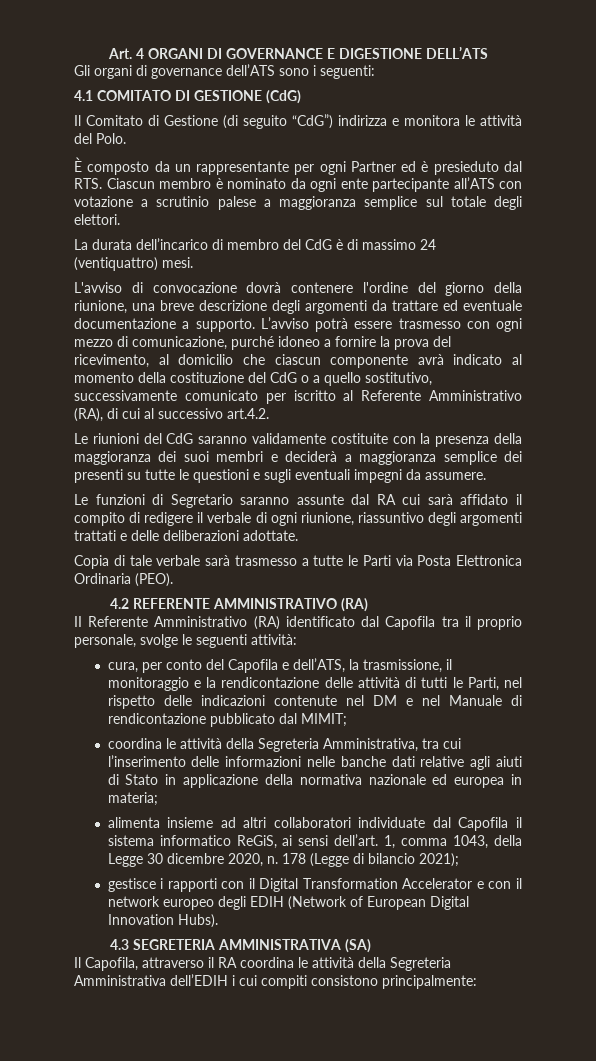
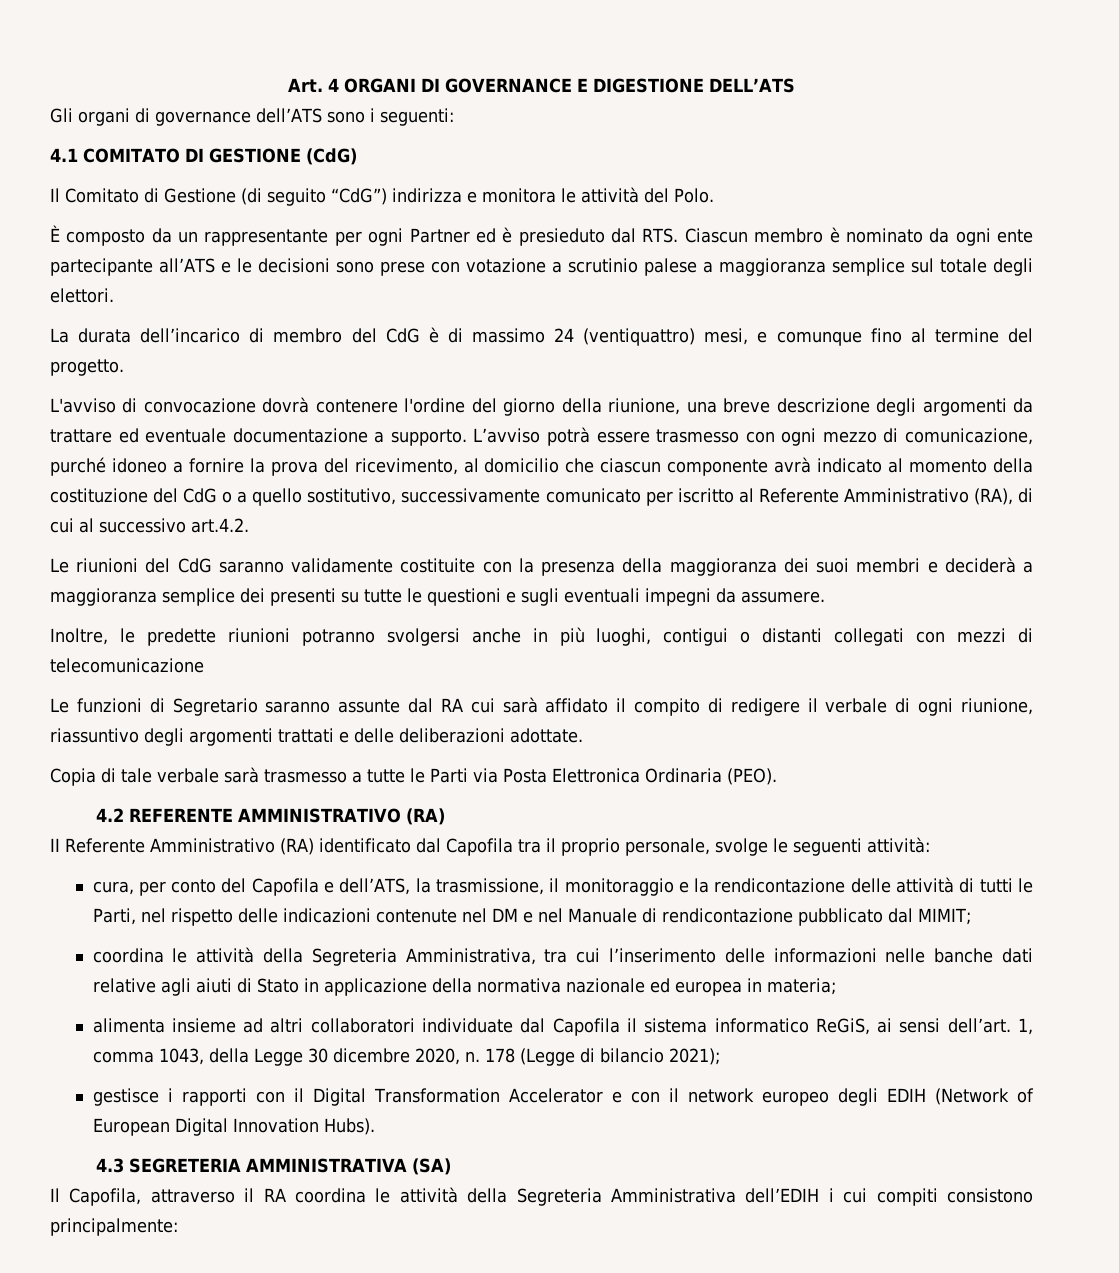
- È composto da un rappresentante per ogni Partner ed è presieduto dal RTS. Ciascun membro è nominato da ogni ente partecipante all’ATS con votazione a scrutinio palese a maggioranza semplice sul totale degli elettori.
+ È composto da un rappresentante per ogni Partner ed è presieduto dal RTS. Ciascun membro è nominato da ogni ente partecipante all’ATS e le decisioni sono prese con votazione a scrutinio palese a maggioranza semplice sul totale degli elettori.
- La durata dell’incarico di membro del CdG è di massimo 24 (ventiquattro) mesi.
+ La durata dell’incarico di membro del CdG è di massimo 24 (ventiquattro) mesi, e comunque fino al termine del progetto.
+ Inoltre, le predette riunioni potranno svolgersi anche in più luoghi, contigui o distanti collegati con mezzi di telecomunicazione

